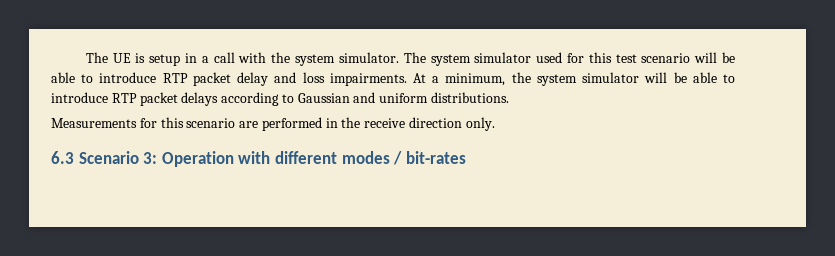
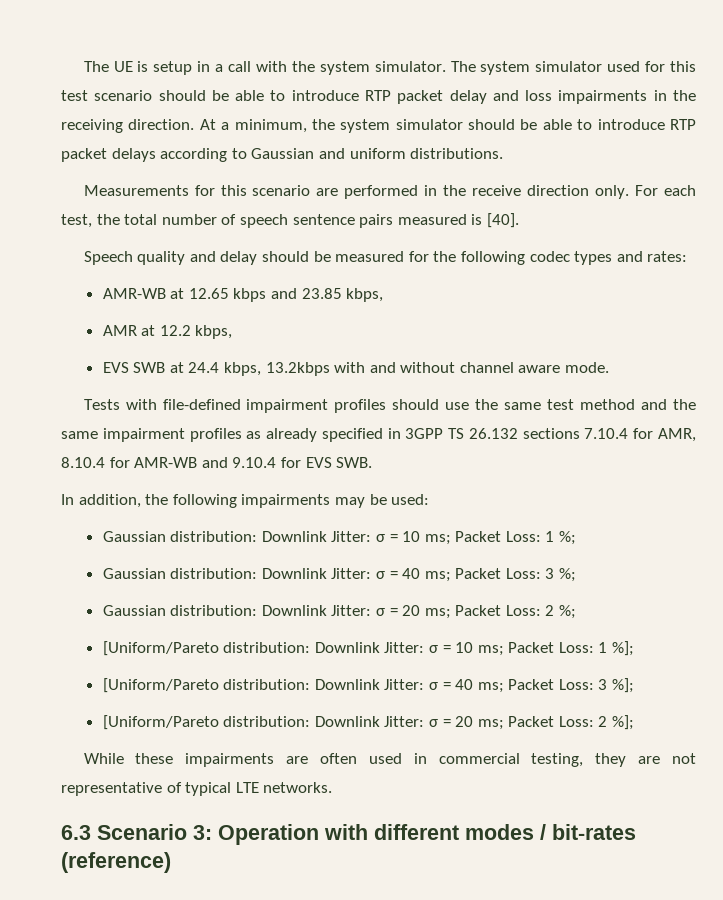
- The system simulator used for this test scenario will be able to introduce RTP packet delay and loss impairments.
+ The system simulator used for this test scenario should be able to introduce RTP packet delay and loss impairments in the receiving direction.
- At a minimum, the system simulator will be able to introduce RTP packet delays according to Gaussian and uniform distributions.
+ At a minimum, the system simulator should be able to introduce RTP packet delays according to Gaussian and uniform distributions.
+ For each test, the total number of speech sentence pairs measured is [40].
+ Speech quality and delay should be measured for the following codec types and rates:
+ AMR-WB at 12.65 kbps and 23.85 kbps,
+ AMR at 12.2 kbps,
+ EVS SWB at 24.4 kbps, 13.2kbps with and without channel aware mode.
+ Tests with file-defined impairment profiles should use the same test method and the same impairment profiles as already specified in 3GPP TS 26.132 sections 7.10.4 for AMR, 8.10.4 for AMR-WB and 9.10.4 for EVS SWB.
+ In addition, the following impairments may be used:
+ Gaussian distribution: Downlink Jitter: σ = 10 ms; Packet Loss: 1 %;
+ Gaussian distribution: Downlink Jitter: σ = 40 ms; Packet Loss: 3 %;
+ Gaussian distribution: Downlink Jitter: σ = 20 ms; Packet Loss: 2 %;
+ [Uniform/Pareto distribution: Downlink Jitter: σ = 10 ms; Packet Loss: 1 %];
+ [Uniform/Pareto distribution: Downlink Jitter: σ = 40 ms; Packet Loss: 3 %];
+ [Uniform/Pareto distribution: Downlink Jitter: σ = 20 ms; Packet Loss: 2 %];
+ While these impairments are often used in commercial testing, they are not representative of typical LTE networks.
- 6.3 Scenario 3: Operation with different modes / bit-rates
+ 6.3 Scenario 3: Operation with different modes / bit-rates (reference)

